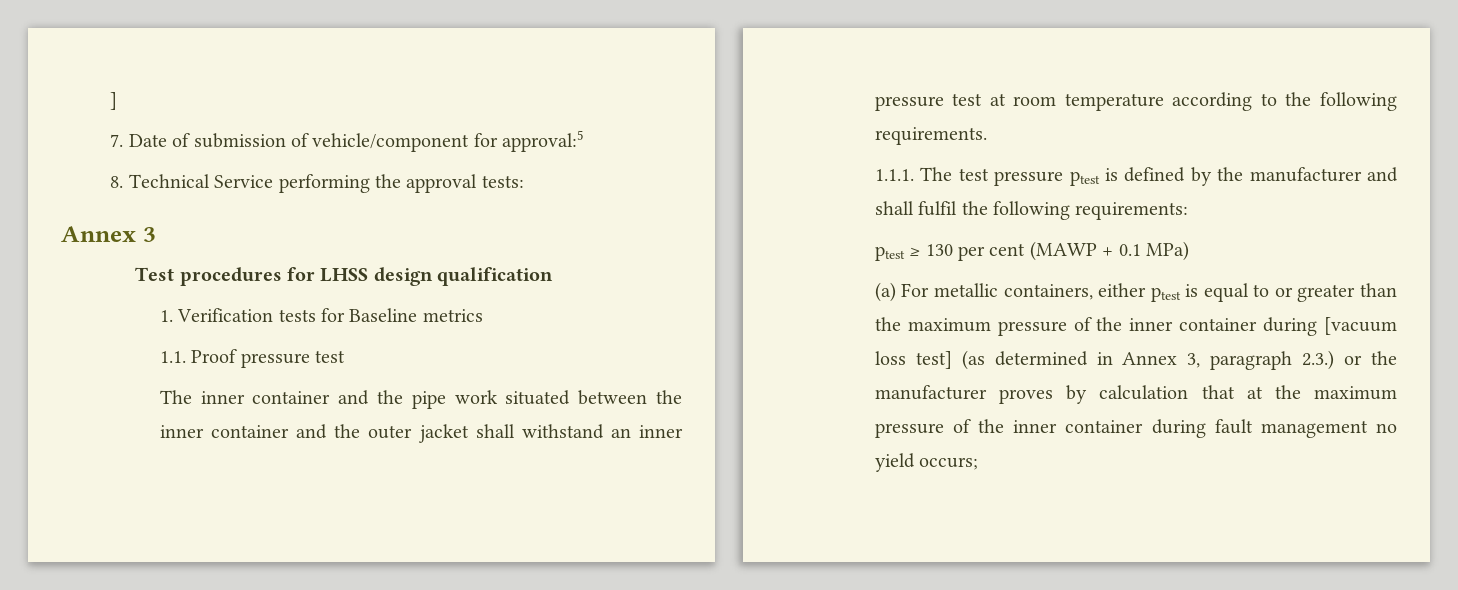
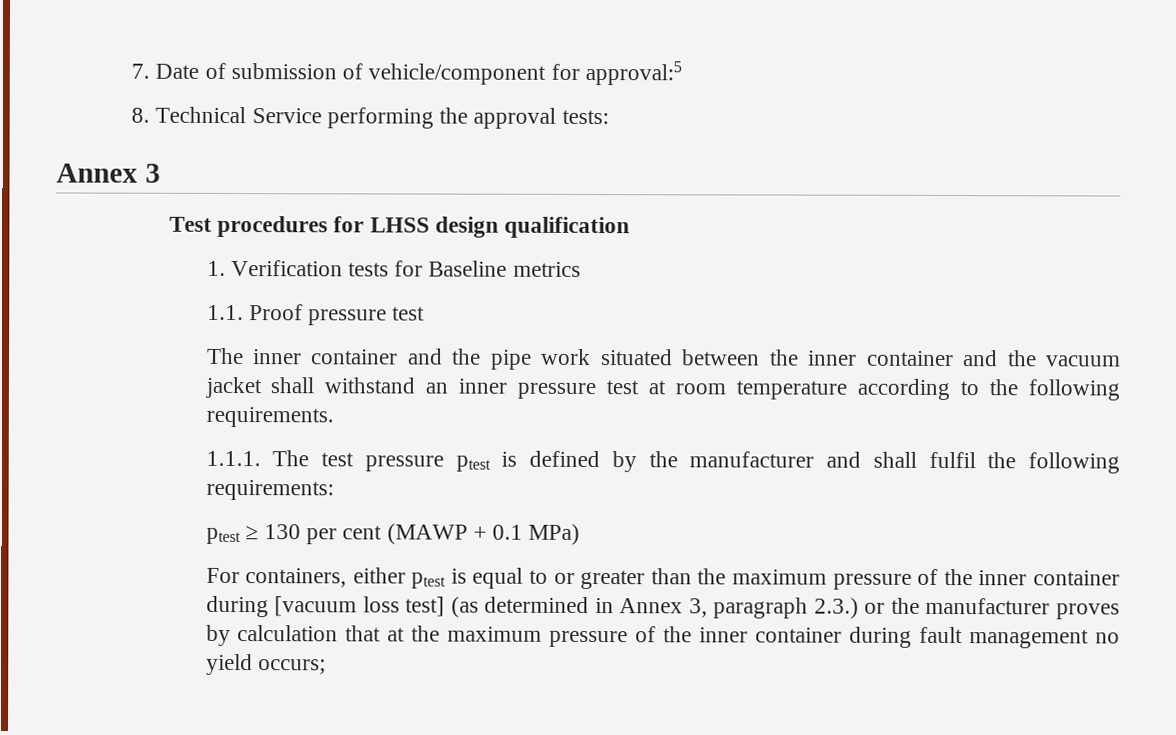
- ]
- The inner container and the pipe work situated between the inner container and the outer jacket shall withstand an inner pressure test at room temperature according to the following requirements.
+ The inner container and the pipe work situated between the inner container and the vacuum jacket shall withstand an inner pressure test at room temperature according to the following requirements.
- (a) For metallic containers, either ptest is equal to or greater than the maximum pressure of the inner container during [vacuum loss test] (as determined in Annex 3, paragraph 2.3.) or the manufacturer proves by calculation that at the maximum pressure of the inner container during fault management no yield occurs;
+ For containers, either ptest is equal to or greater than the maximum pressure of the inner container during [vacuum loss test] (as determined in Annex 3, paragraph 2.3.) or the manufacturer proves by calculation that at the maximum pressure of the inner container during fault management no yield occurs;

